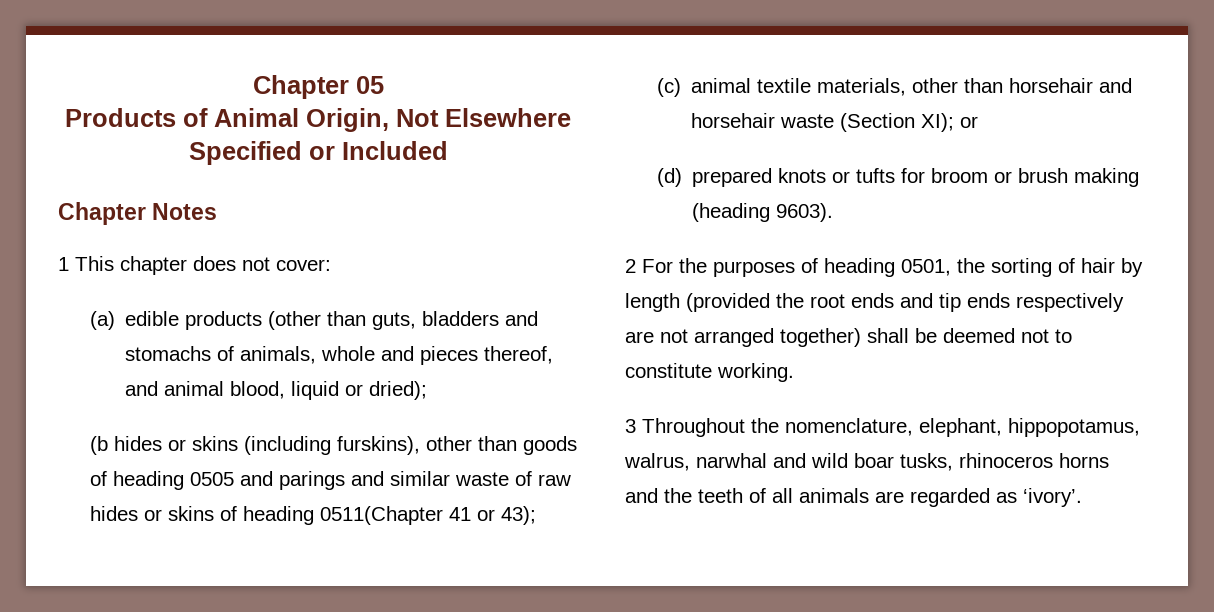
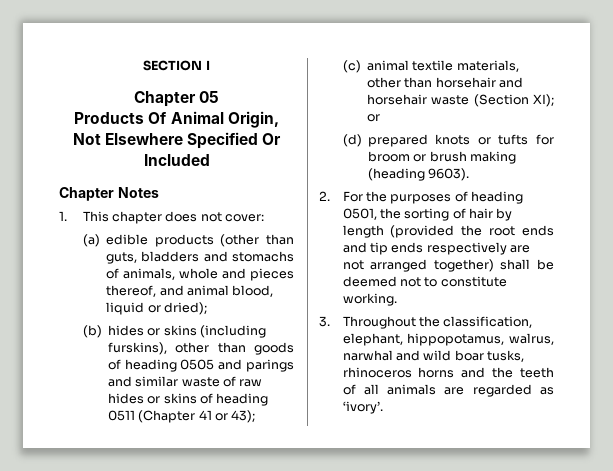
+ SECTION I
- Products of Animal Origin, Not Elsewhere Specified or Included
+ Products Of Animal Origin, Not Elsewhere Specified Or Included
- 1 This chapter does not cover:
+ 1. This chapter does not cover:
- (b hides or skins (including furskins), other than goods of heading 0505 and parings and similar waste of raw hides or skins of heading 0511(Chapter 41 or 43);
+ (b) hides or skins (including furskins), other than goods of heading 0505 and parings and similar waste of raw hides or skins of heading 0511 (Chapter 41 or 43);
- 2 For the purposes of heading 0501, the sorting of hair by length (provided the root ends and tip ends respectively are not arranged together) shall be deemed not to constitute working.
+ 2. For the purposes of heading 0501, the sorting of hair by length (provided the root ends and tip ends respectively are not arranged together) shall be deemed not to constitute working.
- 3 Throughout the nomenclature, elephant, hippopotamus, walrus, narwhal and wild boar tusks, rhinoceros horns and the teeth of all animals are regarded as ‘ivory’.
+ 3. Throughout the classification, elephant, hippopotamus, walrus, narwhal and wild boar tusks, rhinoceros horns and the teeth of all animals are regarded as ‘ivory’.

